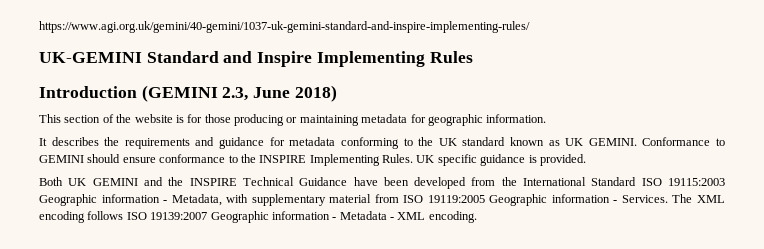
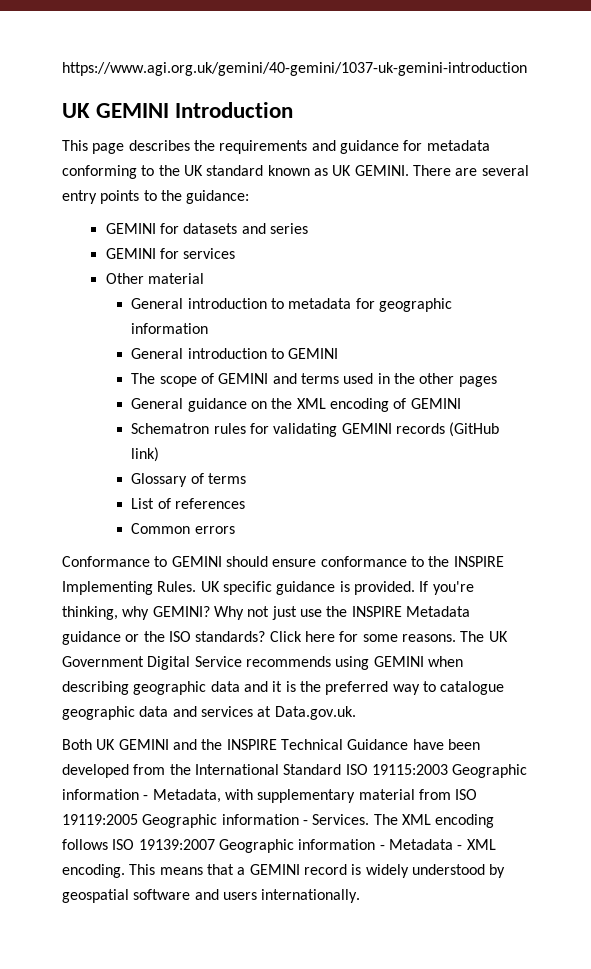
- https://www.agi.org.uk/gemini/40-gemini/1037-uk-gemini-standard-and-inspire-implementing-rules/
- UK-GEMINI Standard and Inspire Implementing Rules
- Introduction (GEMINI 2.3, June 2018)
- This section of the website is for those producing or maintaining metadata for geographic information.
- It describes the requirements and guidance for metadata conforming to the UK standard known as UK GEMINI. Conformance to GEMINI should ensure conformance to the INSPIRE Implementing Rules.
+ https://www.agi.org.uk/gemini/40-gemini/1037-uk-gemini-introduction
+ UK GEMINI Introduction
+ This page describes the requirements and guidance for metadata conforming to the UK standard known as UK GEMINI. There are several entry points to the guidance:
+ GEMINI for datasets and series
+ GEMINI for services
+ Other material
+ General introduction to metadata for geographic information
+ General introduction to GEMINI
+ The scope of GEMINI and terms used in the other pages
+ General guidance on the XML encoding of GEMINI
+ Schematron rules for validating GEMINI records (GitHub link)
+ Glossary of terms
+ List of references
+ Common errors
+ Conformance to GEMINI should ensure conformance to the INSPIRE Implementing Rules.
+ If you're thinking, why GEMINI? Why not just use the INSPIRE Metadata guidance or the ISO standards? Click here for some reasons. The UK Government Digital Service recommends using GEMINI when describing geographic data and it is the preferred way to catalogue geographic data and services at Data.gov.uk.
+ This means that a GEMINI record is widely understood by geospatial software and users internationally.

